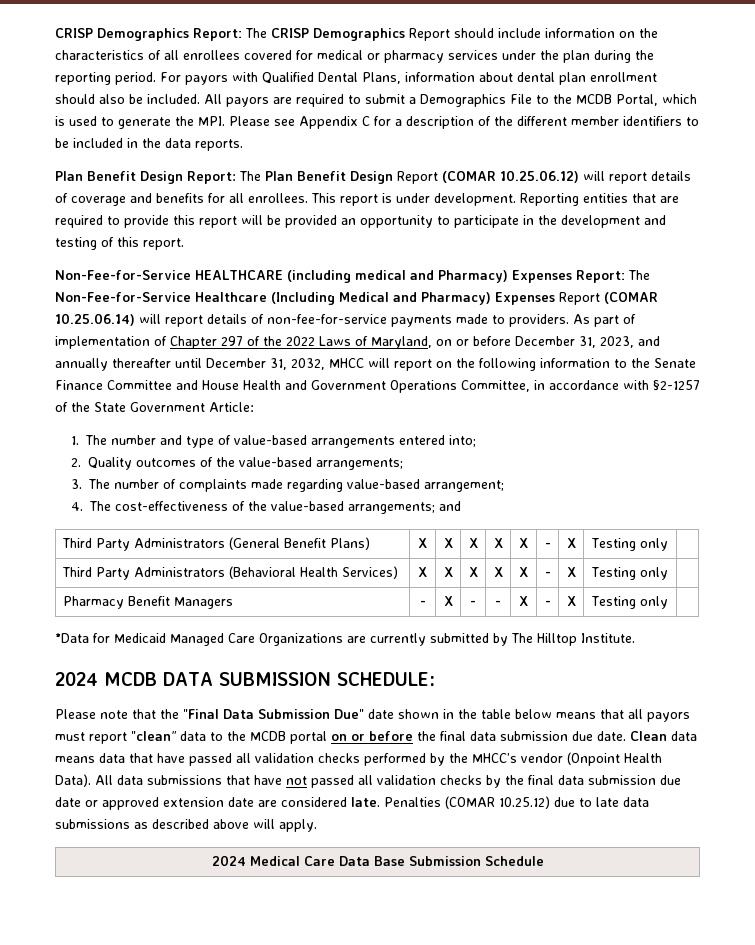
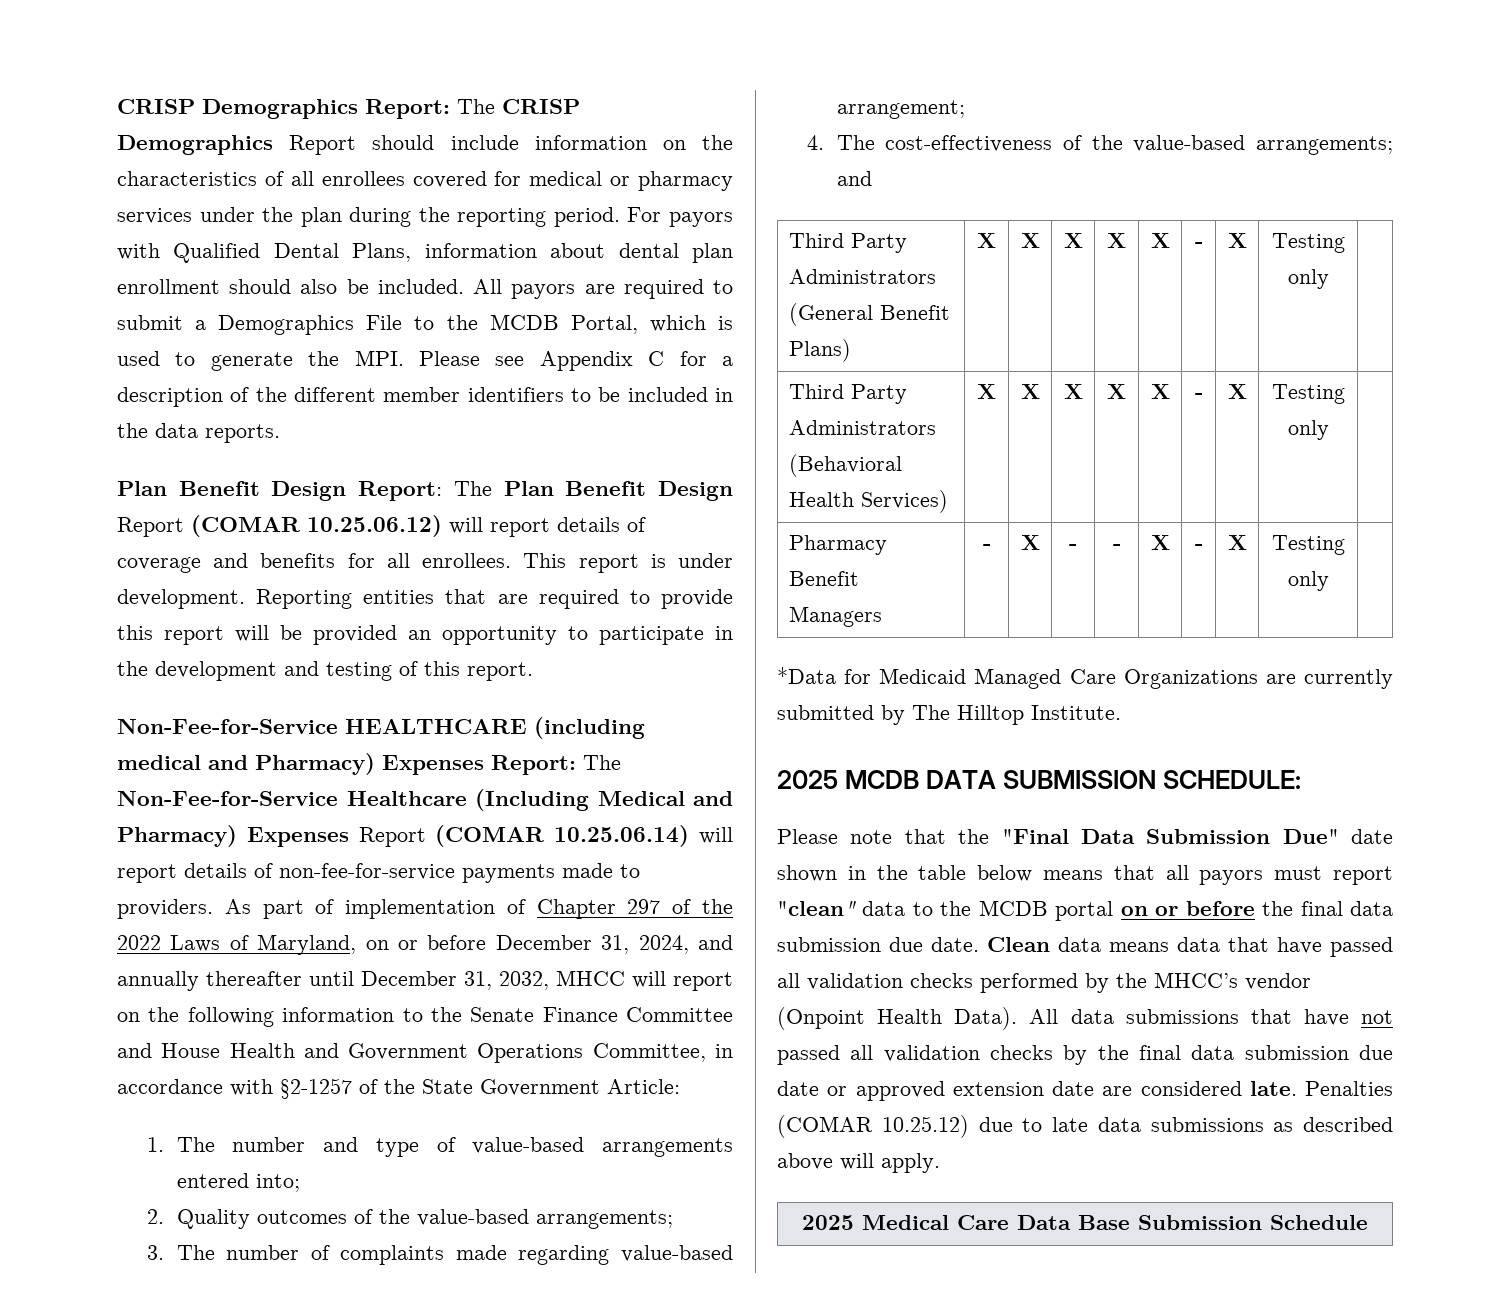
- As part of implementation of Chapter 297 of the 2022 Laws of Maryland, on or before December 31, 2023, and annually thereafter until December 31, 2032, MHCC will report on the following information to the Senate Finance Committee and House Health and Government Operations Committee, in accordance with §2-1257 of the State Government Article:
+ As part of implementation of Chapter 297 of the 2022 Laws of Maryland, on or before December 31, 2024, and annually thereafter until December 31, 2032, MHCC will report on the following information to the Senate Finance Committee and House Health and Government Operations Committee, in accordance with §2-1257 of the State Government Article:
- 2024 MCDB DATA SUBMISSION SCHEDULE:
+ 2025 MCDB DATA SUBMISSION SCHEDULE:
- 2024 Medical Care Data Base Submission Schedule
+ 2025 Medical Care Data Base Submission Schedule

